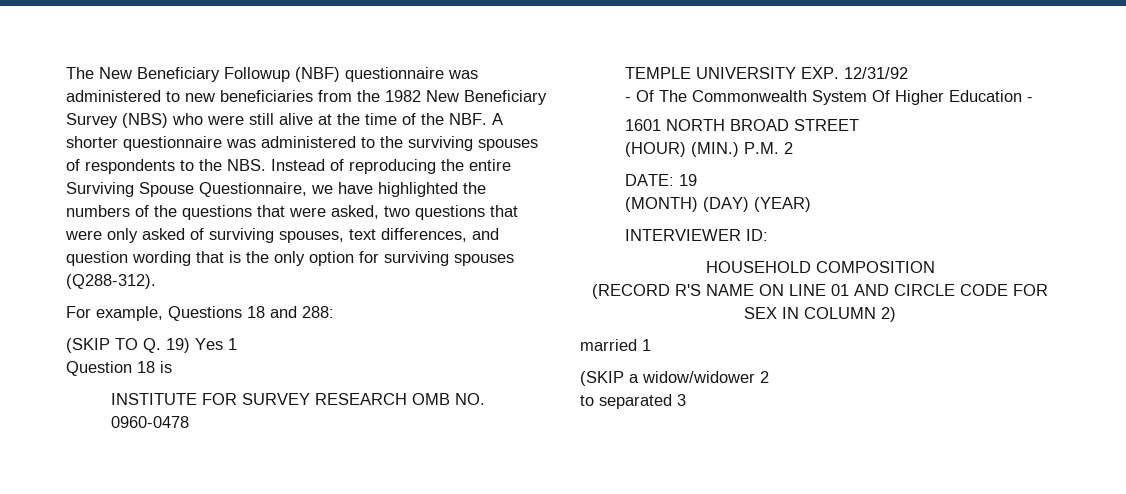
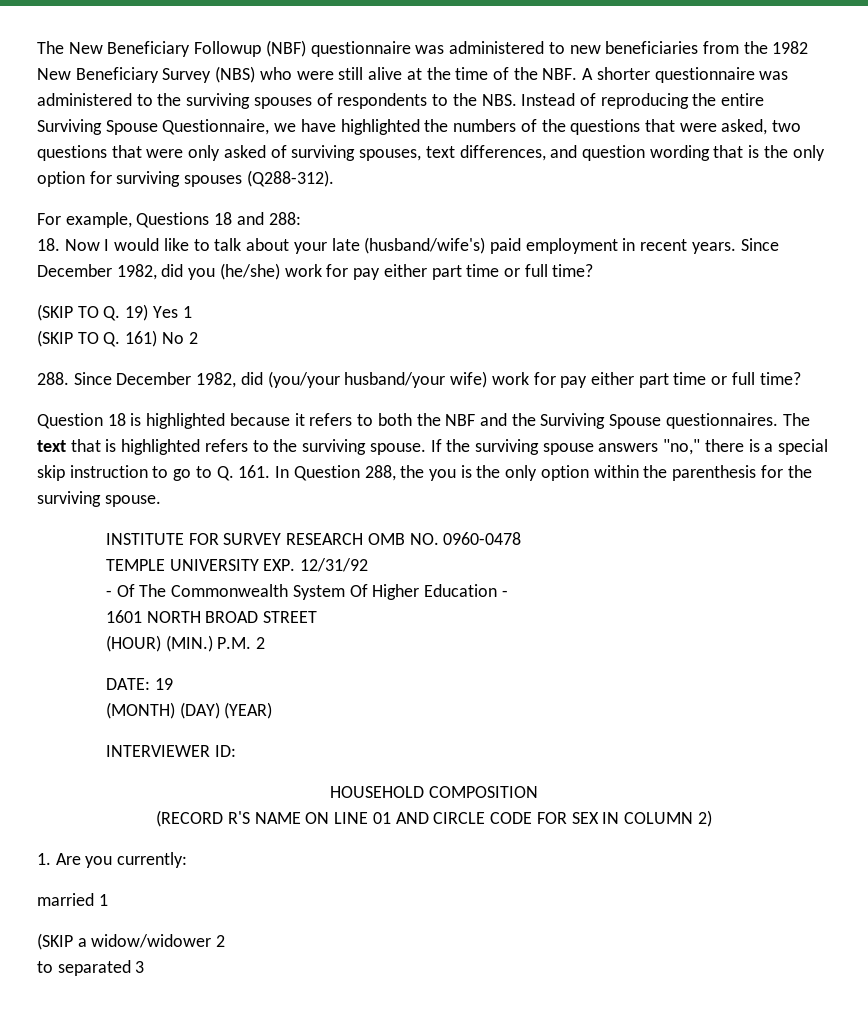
+ 18. Now I would like to talk about your late (husband/wife's) paid employment in recent years. Since December 1982, did you (he/she) work for pay either part time or full time?
- Question 18 is
+ (SKIP TO Q. 161) No 2
+ 288. Since December 1982, did (you/your husband/your wife) work for pay either part time or full time?
+ Question 18 is highlighted because it refers to both the NBF and the Surviving Spouse questionnaires. The text that is highlighted refers to the surviving spouse. If the surviving spouse answers "no," there is a special skip instruction to go to Q. 161. In Question 288, the you is the only option within the parenthesis for the surviving spouse.
+ 1. Are you currently:

